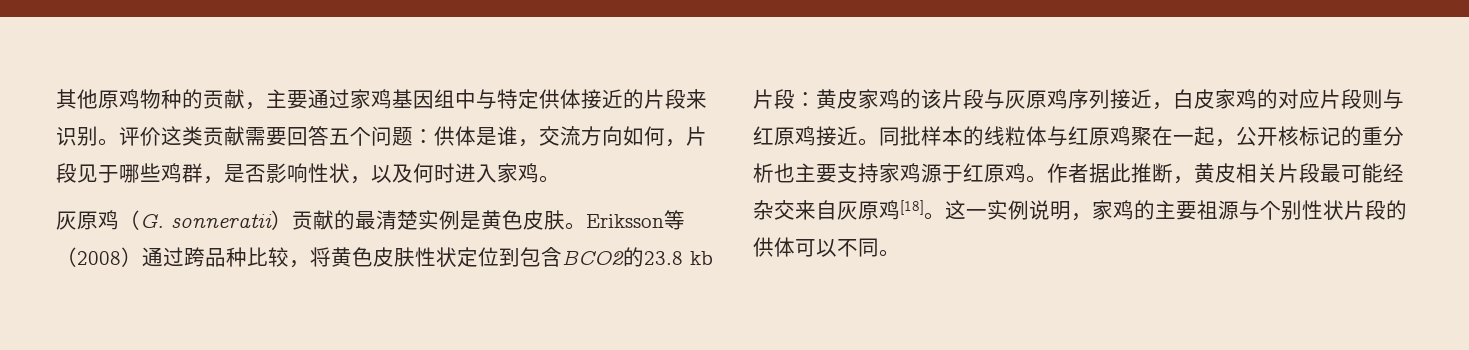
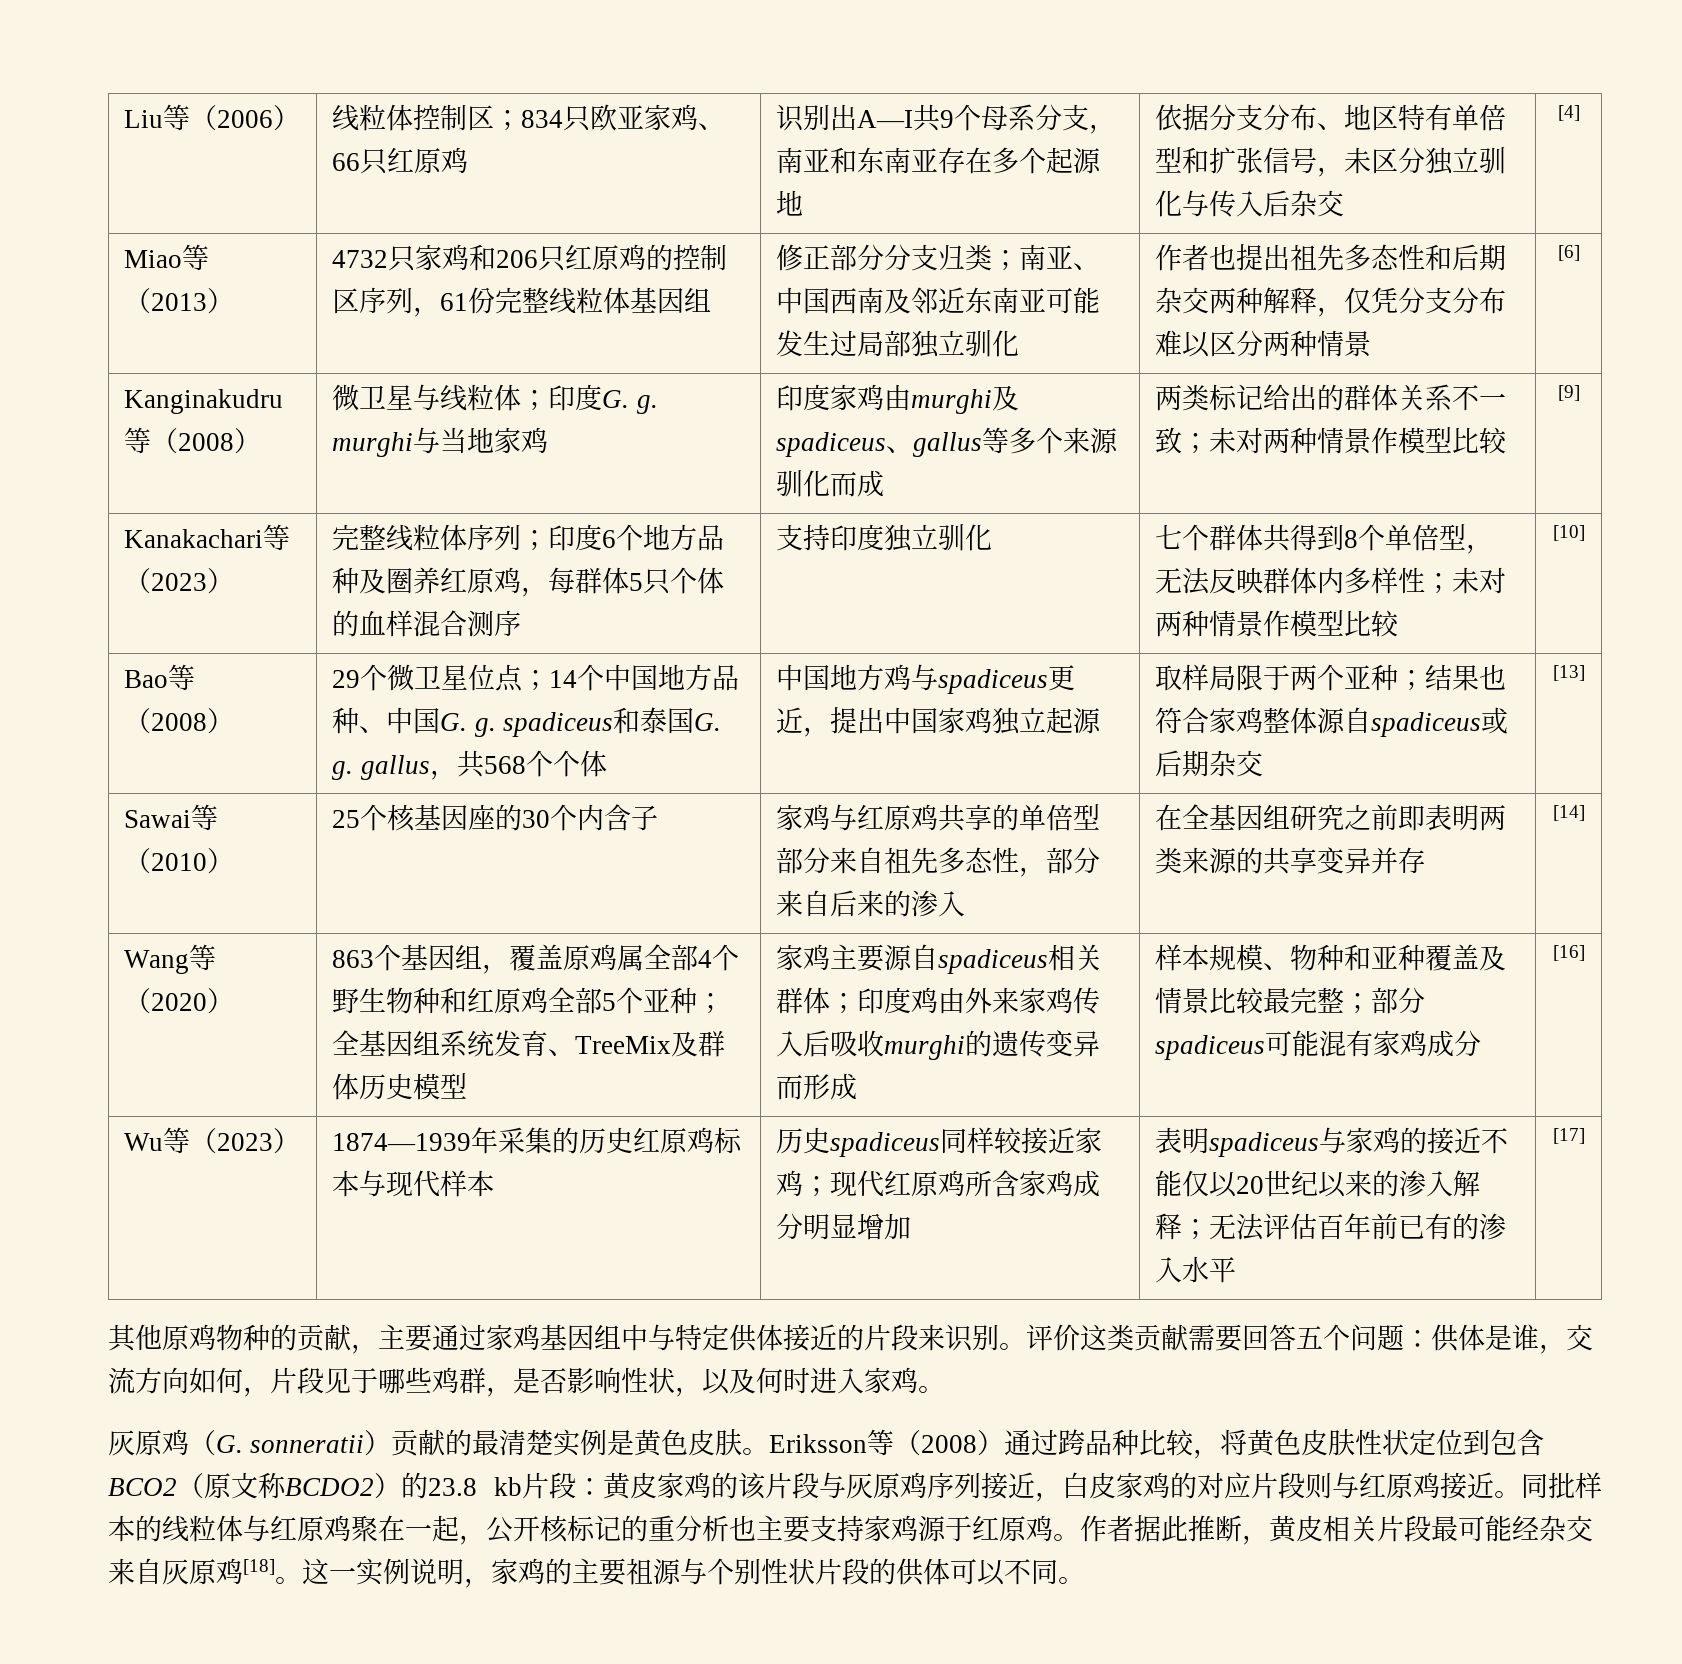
+ Liu等（2006） | 线粒体控制区；834只欧亚家鸡、66只红原鸡 | 识别出A—I共9个母系分支，南亚和东南亚存在多个起源地 | 依据分支分布、地区特有单倍型和扩张信号，未区分独立驯化与传入后杂交 | [4]
+ Miao等（2013） | 4732只家鸡和206只红原鸡的控制区序列，61份完整线粒体基因组 | 修正部分分支归类；南亚、中国西南及邻近东南亚可能发生过局部独立驯化 | 作者也提出祖先多态性和后期杂交两种解释，仅凭分支分布难以区分两种情景 | [6]
+ Kanginakudru等（2008） | 微卫星与线粒体；印度G. g. murghi与当地家鸡 | 印度家鸡由murghi及spadiceus、gallus等多个来源驯化而成 | 两类标记给出的群体关系不一致；未对两种情景作模型比较 | [9]
+ Kanakachari等（2023） | 完整线粒体序列；印度6个地方品种及圈养红原鸡，每群体5只个体的血样混合测序 | 支持印度独立驯化 | 七个群体共得到8个单倍型，无法反映群体内多样性；未对两种情景作模型比较 | [10]
+ Bao等（2008） | 29个微卫星位点；14个中国地方品种、中国G. g. spadiceus和泰国G. g. gallus，共568个个体 | 中国地方鸡与spadiceus更近，提出中国家鸡独立起源 | 取样局限于两个亚种；结果也符合家鸡整体源自spadiceus或后期杂交 | [13]
+ Sawai等（2010） | 25个核基因座的30个内含子 | 家鸡与红原鸡共享的单倍型部分来自祖先多态性，部分来自后来的渗入 | 在全基因组研究之前即表明两类来源的共享变异并存 | [14]
+ Wang等（2020） | 863个基因组，覆盖原鸡属全部4个野生物种和红原鸡全部5个亚种；全基因组系统发育、TreeMix及群体历史模型 | 家鸡主要源自spadiceus相关群体；印度鸡由外来家鸡传入后吸收murghi的遗传变异而形成 | 样本规模、物种和亚种覆盖及情景比较最完整；部分spadiceus可能混有家鸡成分 | [16]
+ Wu等（2023） | 1874—1939年采集的历史红原鸡标本与现代样本 | 历史spadiceus同样较接近家鸡；现代红原鸡所含家鸡成分明显增加 | 表明spadiceus与家鸡的接近不能仅以20世纪以来的渗入解释；无法评估百年前已有的渗入水平 | [17]
- Eriksson等（2008）通过跨品种比较，将黄色皮肤性状定位到包含BCO2的23.8 kb片段：黄皮家鸡的该片段与灰原鸡序列接近，白皮家鸡的对应片段则与红原鸡接近。
+ Eriksson等（2008）通过跨品种比较，将黄色皮肤性状定位到包含BCO2（原文称BCDO2）的23.8 kb片段：黄皮家鸡的该片段与灰原鸡序列接近，白皮家鸡的对应片段则与红原鸡接近。

